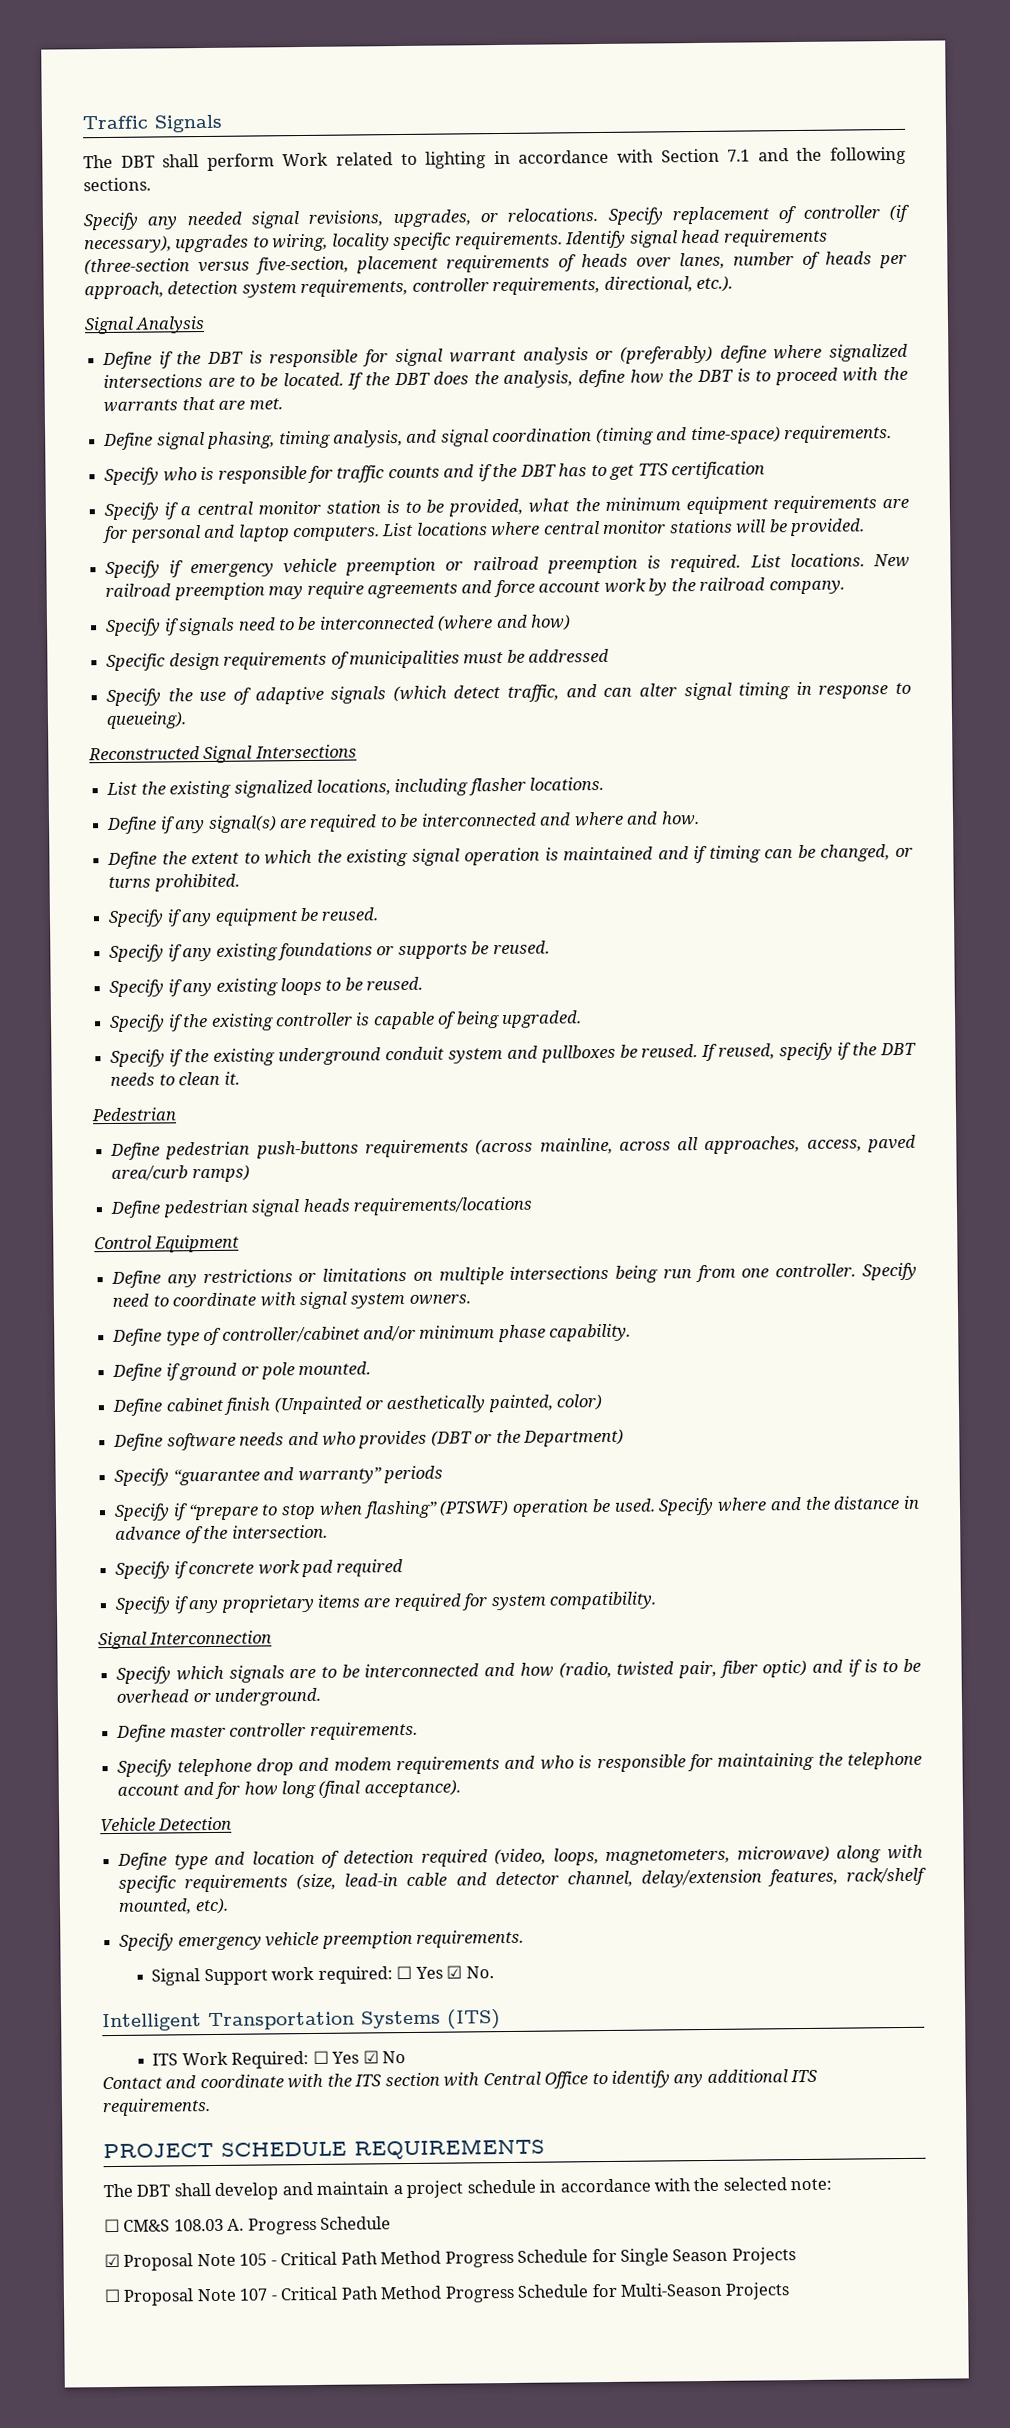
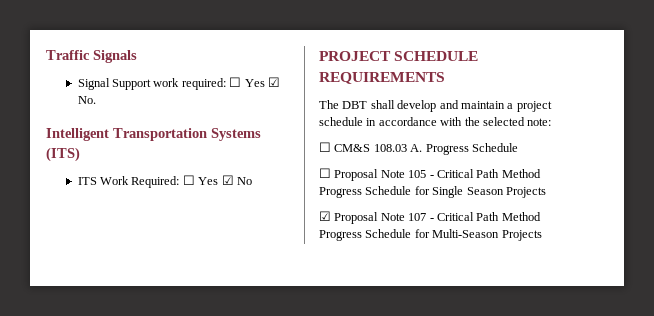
- The DBT shall perform Work related to lighting in accordance with Section 7.1 and the following sections.
- Specify any needed signal revisions, upgrades, or relocations. Specify replacement of controller (if necessary), upgrades to wiring, locality specific requirements. Identify signal head requirements (three-section versus five-section, placement requirements of heads over lanes, number of heads per approach, detection system requirements, controller requirements, directional, etc.).
- Signal Analysis
- Define if the DBT is responsible for signal warrant analysis or (preferably) define where signalized intersections are to be located. If the DBT does the analysis, define how the DBT is to proceed with the warrants that are met.
- Define signal phasing, timing analysis, and signal coordination (timing and time-space) requirements.
- Specify who is responsible for traffic counts and if the DBT has to get TTS certification
- Specify if a central monitor station is to be provided, what the minimum equipment requirements are for personal and laptop computers. List locations where central monitor stations will be provided.
- Specify if emergency vehicle preemption or railroad preemption is required. List locations. New railroad preemption may require agreements and force account work by the railroad company.
- Specify if signals need to be interconnected (where and how)
- Specific design requirements of municipalities must be addressed
- Specify the use of adaptive signals (which detect traffic, and can alter signal timing in response to queueing).
- Reconstructed Signal Intersections
- List the existing signalized locations, including flasher locations.
- Define if any signal(s) are required to be interconnected and where and how.
- Define the extent to which the existing signal operation is maintained and if timing can be changed, or turns prohibited.
- Specify if any equipment be reused.
- Specify if any existing foundations or supports be reused.
- Specify if any existing loops to be reused.
- Specify if the existing controller is capable of being upgraded.
- Specify if the existing underground conduit system and pullboxes be reused. If reused, specify if the DBT needs to clean it.
- Pedestrian
- Define pedestrian push-buttons requirements (across mainline, across all approaches, access, paved area/curb ramps)
- Define pedestrian signal heads requirements/locations
- Control Equipment
- Define any restrictions or limitations on multiple intersections being run from one controller. Specify need to coordinate with signal system owners.
- Define type of controller/cabinet and/or minimum phase capability.
- Define if ground or pole mounted.
- Define cabinet finish (Unpainted or aesthetically painted, color)
- Define software needs and who provides (DBT or the Department)
- Specify “guarantee and warranty” periods
- Specify if “prepare to stop when flashing” (PTSWF) operation be used. Specify where and the distance in advance of the intersection.
- Specify if concrete work pad required
- Specify if any proprietary items are required for system compatibility.
- Signal Interconnection
- Specify which signals are to be interconnected and how (radio, twisted pair, fiber optic) and if is to be overhead or underground.
- Define master controller requirements.
- Specify telephone drop and modem requirements and who is responsible for maintaining the telephone account and for how long (final acceptance).
- Vehicle Detection
- Define type and location of detection required (video, loops, magnetometers, microwave) along with specific requirements (size, lead-in cable and detector channel, delay/extension features, rack/shelf mounted, etc).
- Specify emergency vehicle preemption requirements.
- Contact and coordinate with the ITS section with Central Office to identify any additional ITS requirements.
- ☑ Proposal Note 105 - Critical Path Method Progress Schedule for Single Season Projects
+ ☐ Proposal Note 105 - Critical Path Method Progress Schedule for Single Season Projects
- ☐ Proposal Note 107 - Critical Path Method Progress Schedule for Multi-Season Projects
+ ☑ Proposal Note 107 - Critical Path Method Progress Schedule for Multi-Season Projects

